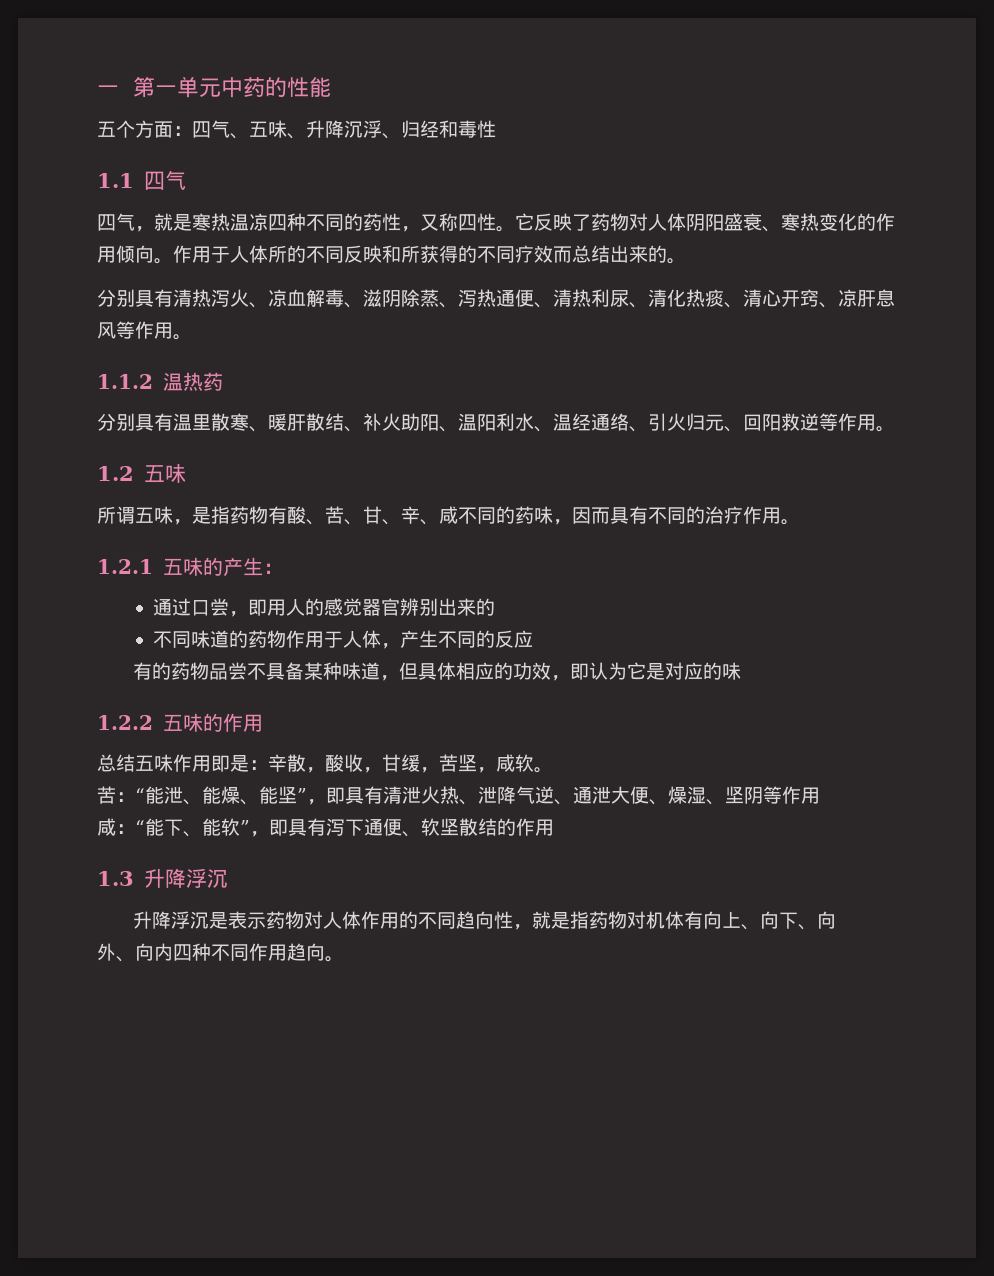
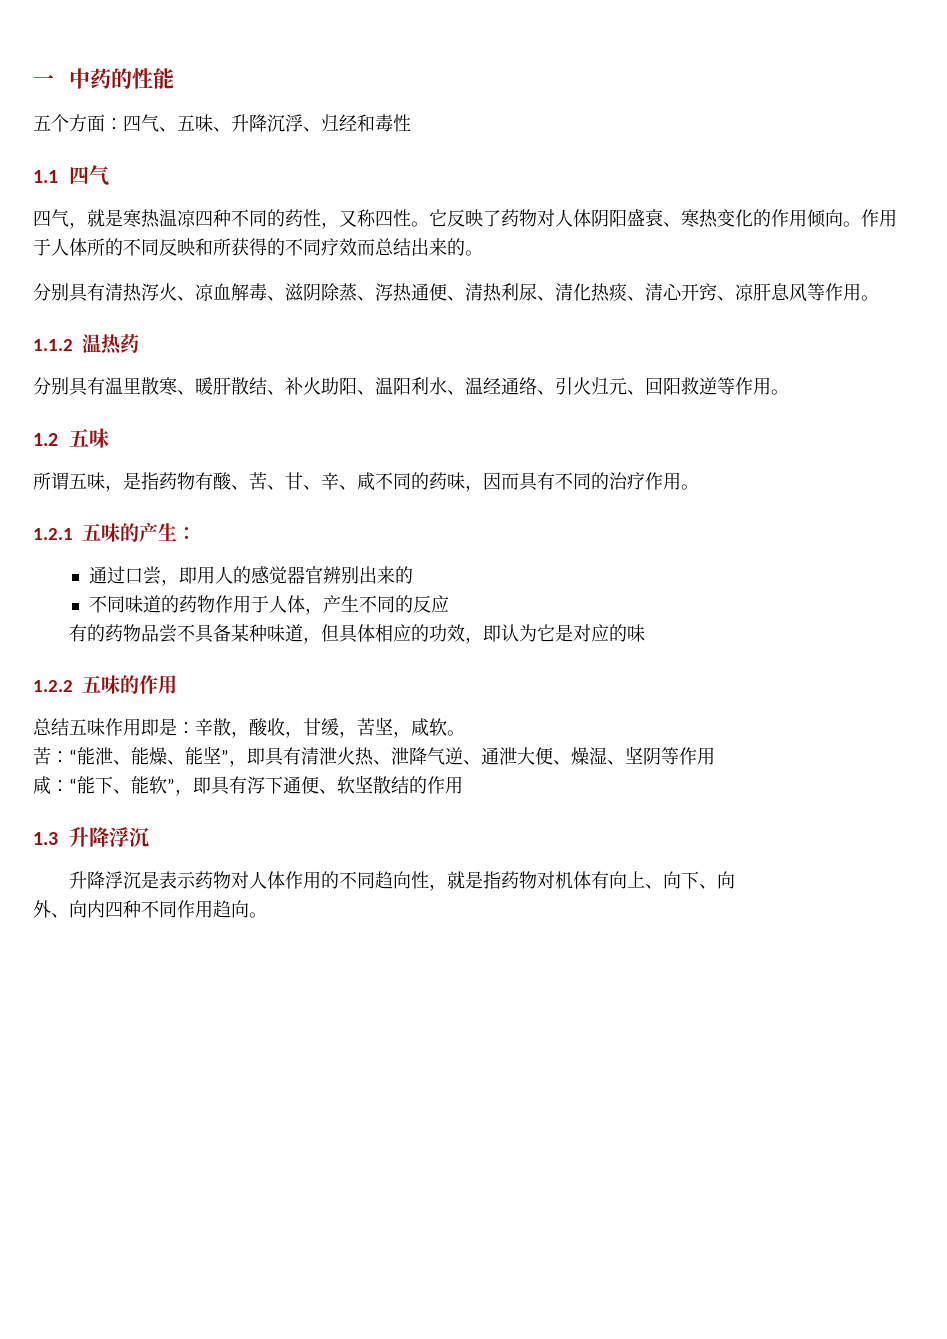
- 一第一单元中药的性能
+ 一中药的性能

